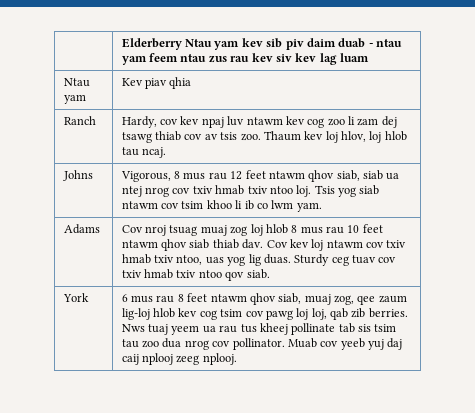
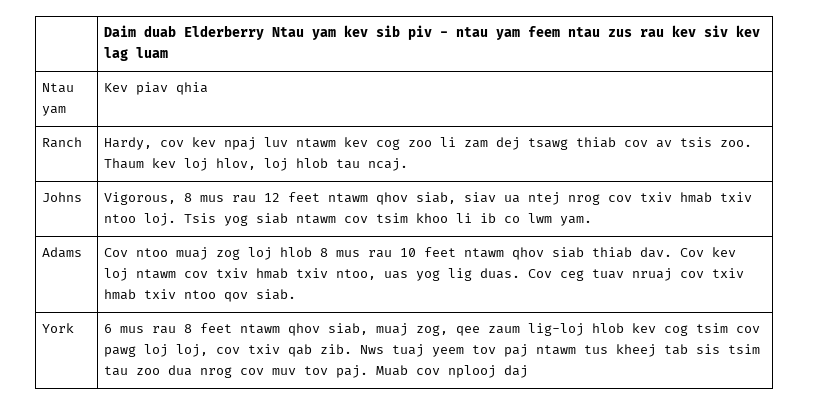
- | Elderberry Ntau yam kev sib piv daim duab - ntau yam feem ntau zus rau kev siv kev lag luam
+ | Daim duab Elderberry Ntau yam kev sib piv - ntau yam feem ntau zus rau kev siv kev lag luam
- Johns | Vigorous, 8 mus rau 12 feet ntawm qhov siab, siab ua ntej nrog cov txiv hmab txiv ntoo loj. Tsis yog siab ntawm cov tsim khoo li ib co lwm yam.
+ Johns | Vigorous, 8 mus rau 12 feet ntawm qhov siab, siav ua ntej nrog cov txiv hmab txiv ntoo loj. Tsis yog siab ntawm cov tsim khoo li ib co lwm yam.
- Cov nroj tsuag muaj zog loj hlob 8 mus rau 10 feet ntawm qhov siab thiab dav.
+ Cov ntoo muaj zog loj hlob 8 mus rau 10 feet ntawm qhov siab thiab dav.
- Sturdy ceg tuav cov txiv hmab txiv ntoo qov siab.
+ Cov ceg tuav nruaj cov txiv hmab txiv ntoo qov siab.
- 6 mus rau 8 feet ntawm qhov siab, muaj zog, qee zaum lig-loj hlob kev cog tsim cov pawg loj loj, qab zib berries. Nws tuaj yeem ua rau tus kheej pollinate tab sis tsim tau zoo dua nrog cov pollinator. Muab cov yeeb yuj daj caij nplooj zeeg nplooj.
+ 6 mus rau 8 feet ntawm qhov siab, muaj zog, qee zaum lig-loj hlob kev cog tsim cov pawg loj loj, cov txiv qab zib. Nws tuaj yeem tov paj ntawm tus kheej tab sis tsim tau zoo dua nrog cov muv tov paj. Muab cov nplooj daj

